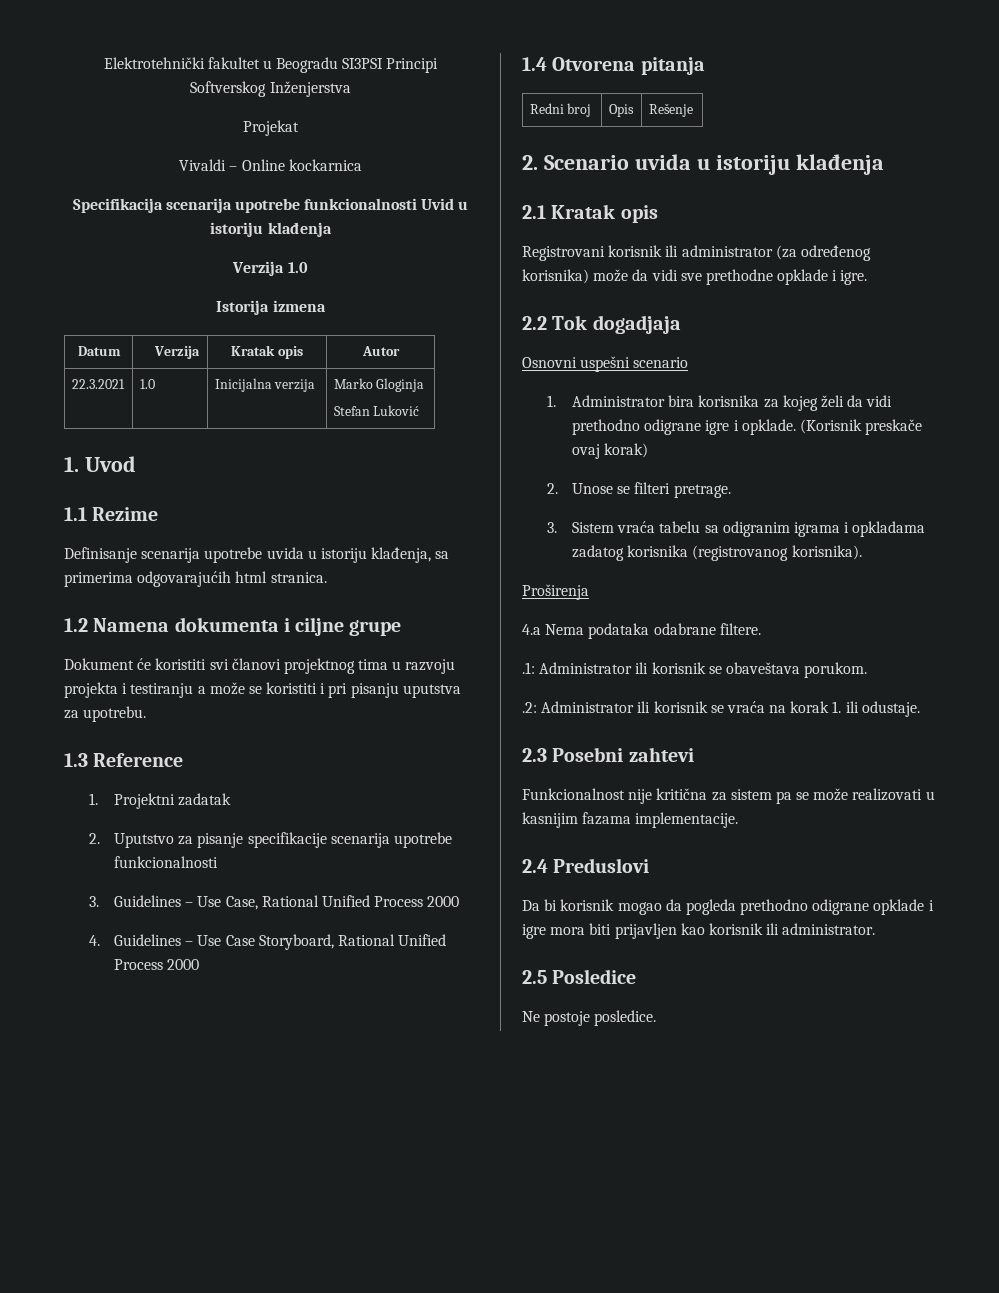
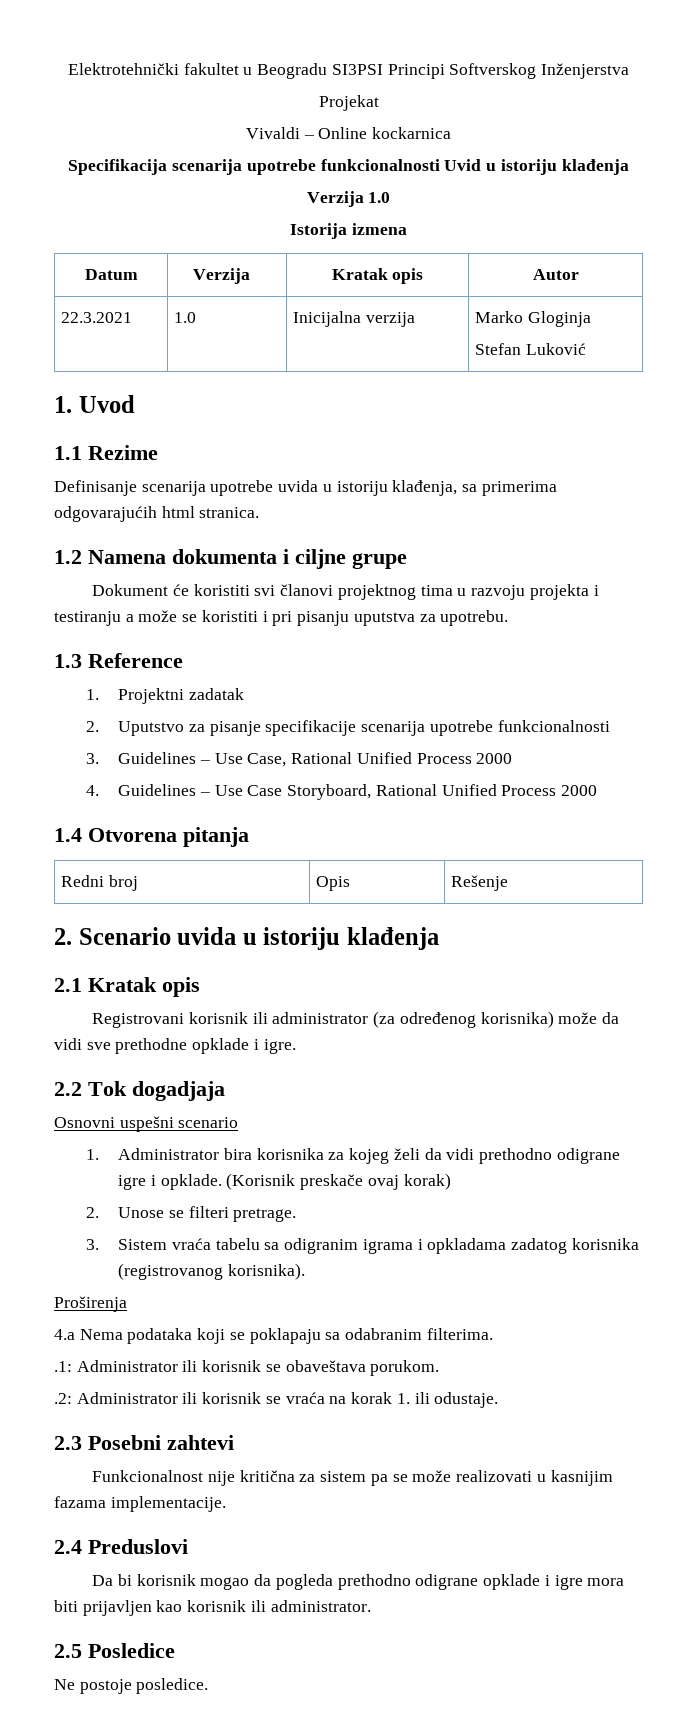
- 4.a Nema podataka odabrane filtere.
+ 4.a Nema podataka koji se poklapaju sa odabranim filterima.

